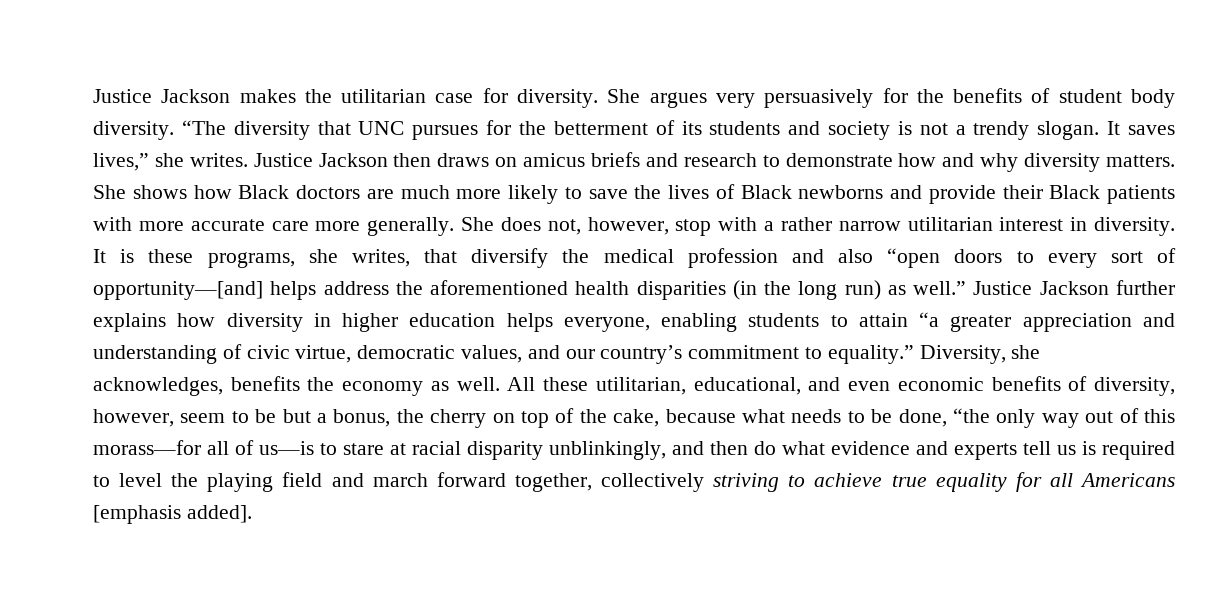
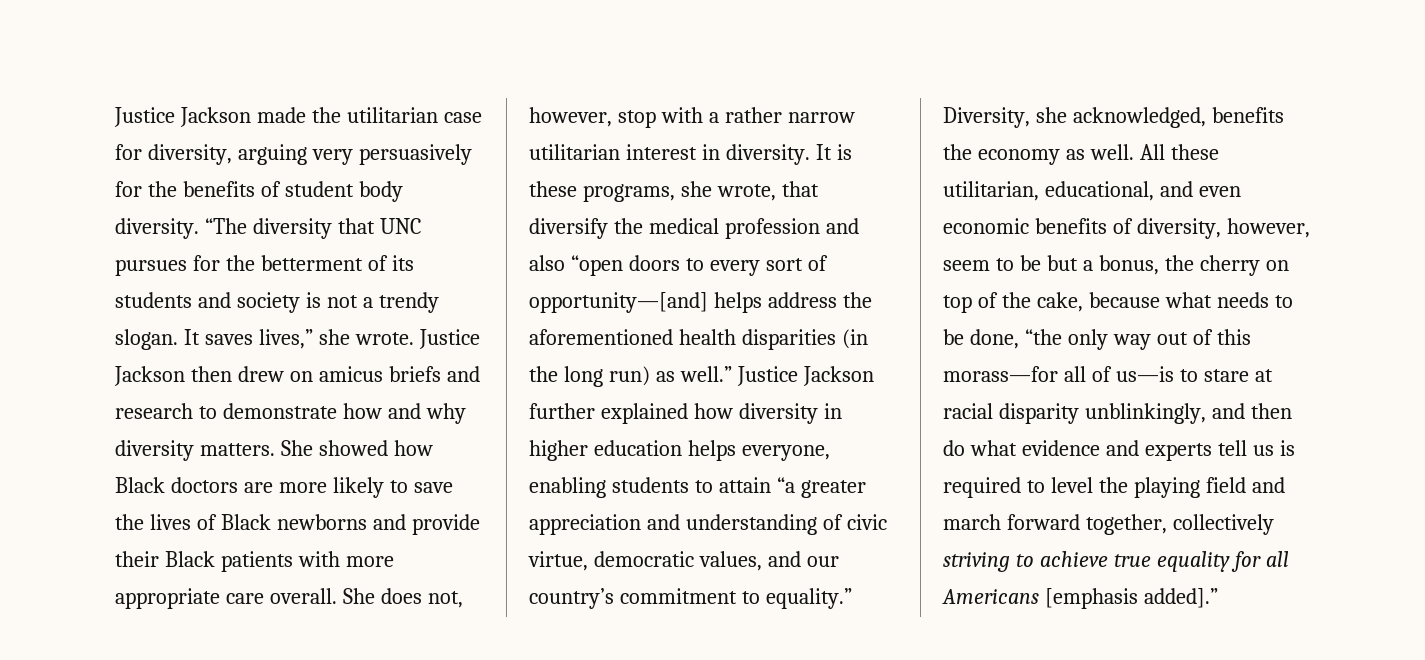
- Justice Jackson makes the utilitarian case for diversity. She argues very persuasively for the benefits of student body diversity.
+ Justice Jackson made the utilitarian case for diversity, arguing very persuasively for the benefits of student body diversity.
- It saves lives,” she writes.
+ It saves lives,” she wrote.
- Justice Jackson then draws on amicus briefs and research to demonstrate how and why diversity matters.
+ Justice Jackson then drew on amicus briefs and research to demonstrate how and why diversity matters.
- She shows how Black doctors are much more likely to save the lives of Black newborns and provide their Black patients with more accurate care more generally.
+ She showed how Black doctors are more likely to save the lives of Black newborns and provide their Black patients with more appropriate care overall.
- It is these programs, she writes, that diversify the medical profession and also “open doors to every sort of opportunity—[and] helps address the aforementioned health disparities (in the long run) as well.”
+ It is these programs, she wrote, that diversify the medical profession and also “open doors to every sort of opportunity—[and] helps address the aforementioned health disparities (in the long run) as well.”
- Justice Jackson further explains how diversity in higher education helps everyone, enabling students to attain “a greater appreciation and understanding of civic virtue, democratic values, and our country’s commitment to equality.”
+ Justice Jackson further explained how diversity in higher education helps everyone, enabling students to attain “a greater appreciation and understanding of civic virtue, democratic values, and our country’s commitment to equality.”
- Diversity, she acknowledges, benefits the economy as well.
+ Diversity, she acknowledged, benefits the economy as well.
- All these utilitarian, educational, and even economic benefits of diversity, however, seem to be but a bonus, the cherry on top of the cake, because what needs to be done, “the only way out of this morass—for all of us—is to stare at racial disparity unblinkingly, and then do what evidence and experts tell us is required to level the playing field and march forward together, collectively striving to achieve true equality for all Americans [emphasis added].
+ All these utilitarian, educational, and even economic benefits of diversity, however, seem to be but a bonus, the cherry on top of the cake, because what needs to be done, “the only way out of this morass—for all of us—is to stare at racial disparity unblinkingly, and then do what evidence and experts tell us is required to level the playing field and march forward together, collectively striving to achieve true equality for all Americans [emphasis added].”

